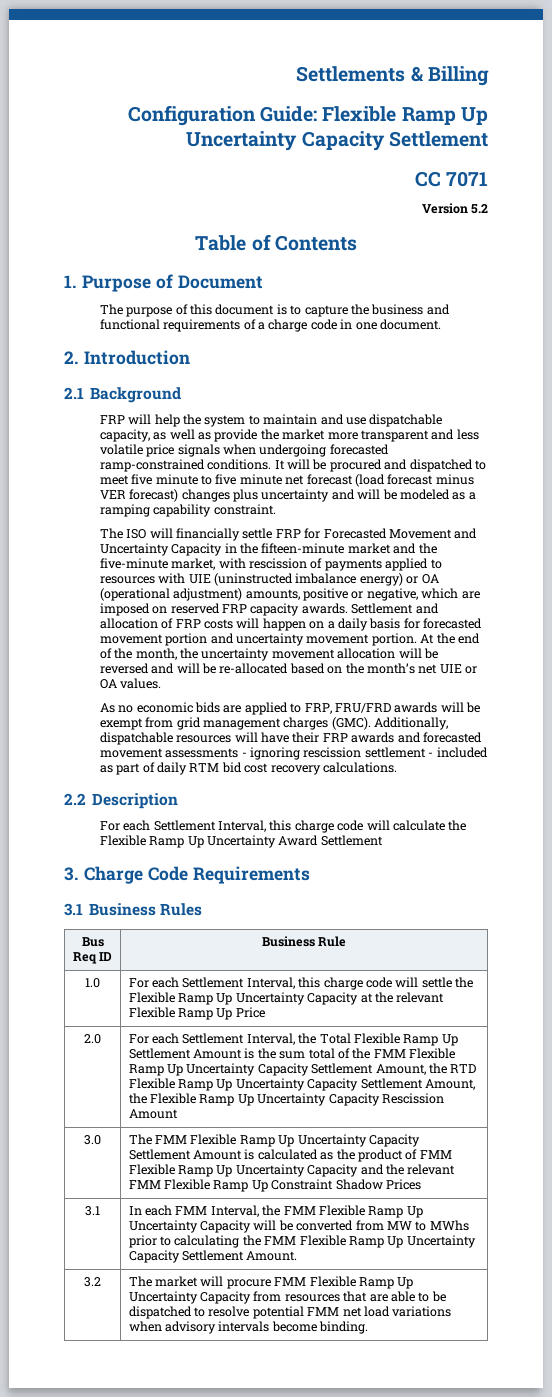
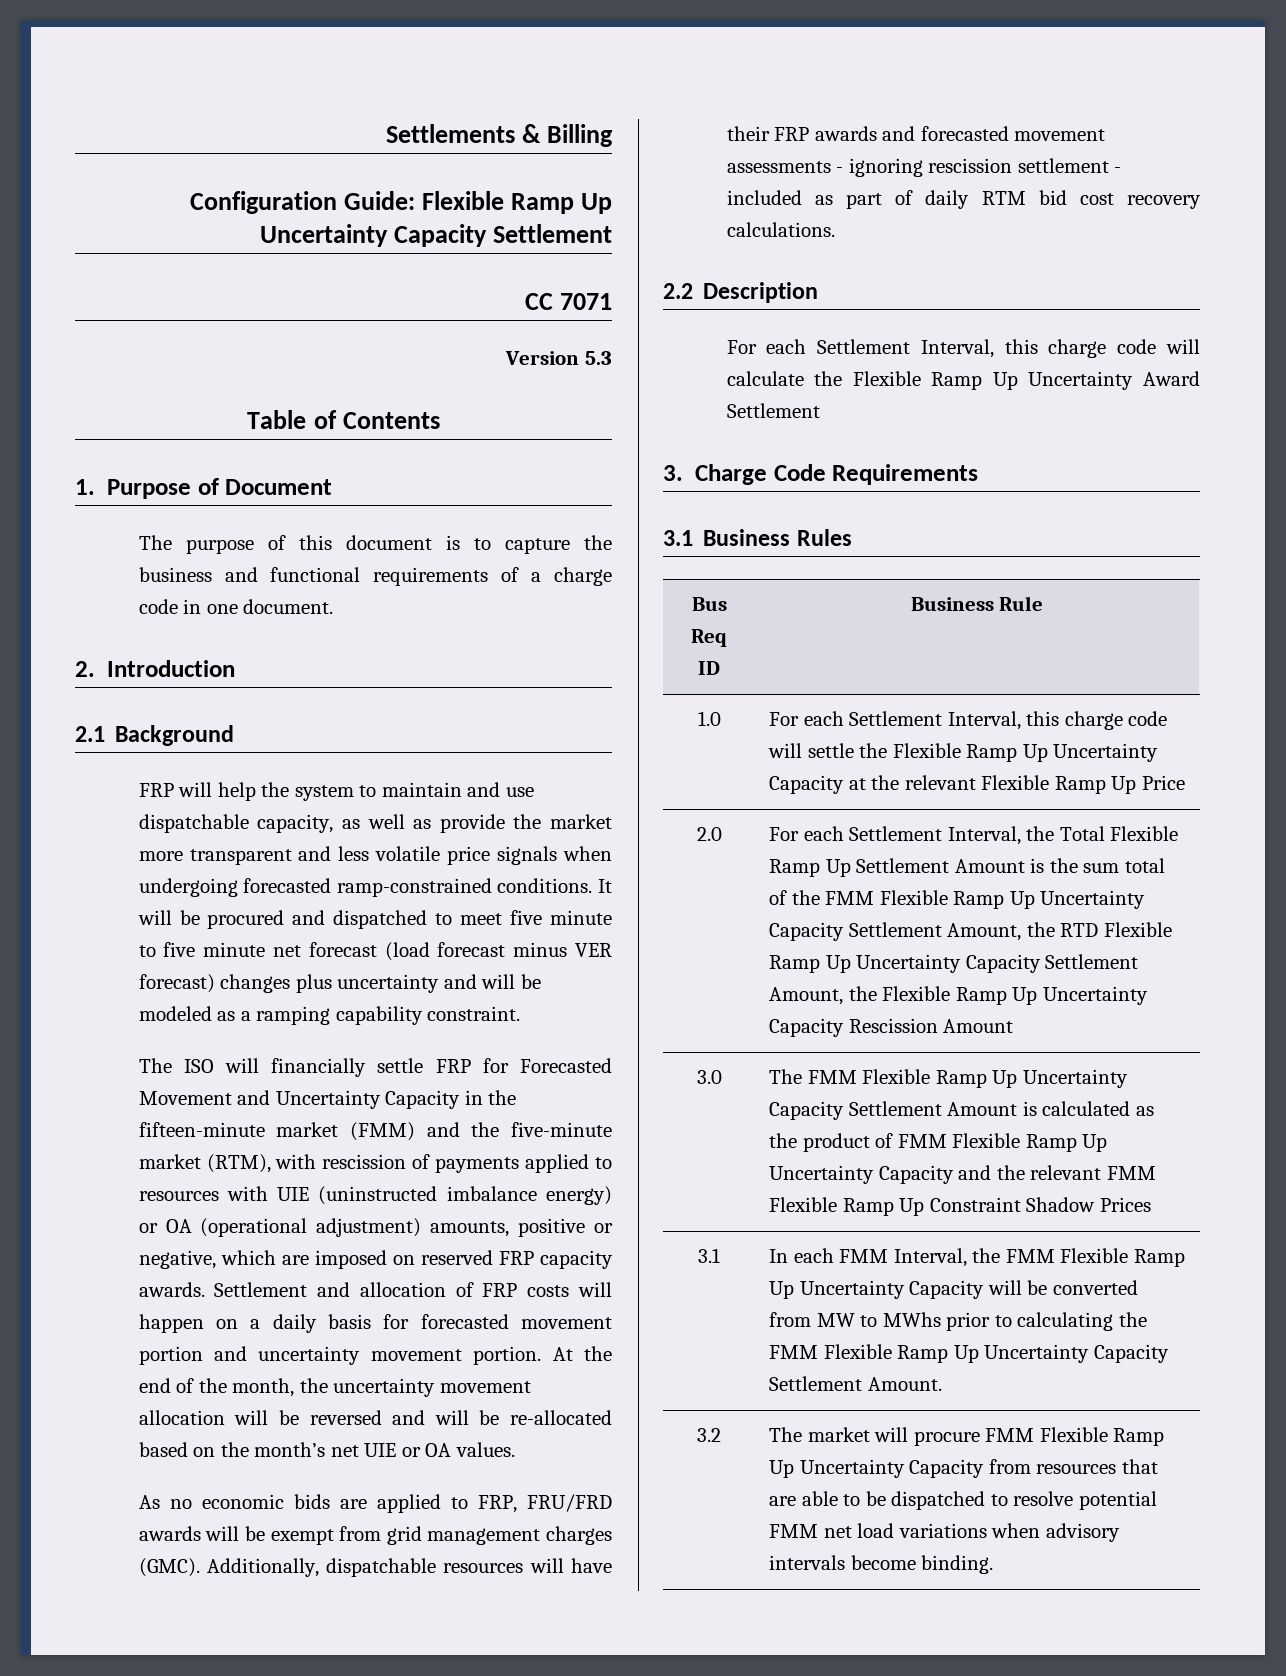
- Version 5.2
+ Version 5.3
- The ISO will financially settle FRP for Forecasted Movement and Uncertainty Capacity in the fifteen-minute market and the five-minute market, with rescission of payments applied to resources with UIE (uninstructed imbalance energy) or OA (operational adjustment) amounts, positive or negative, which are imposed on reserved FRP capacity awards.
+ The ISO will financially settle FRP for Forecasted Movement and Uncertainty Capacity in the fifteen-minute market (FMM) and the five-minute market (RTM), with rescission of payments applied to resources with UIE (uninstructed imbalance energy) or OA (operational adjustment) amounts, positive or negative, which are imposed on reserved FRP capacity awards.

